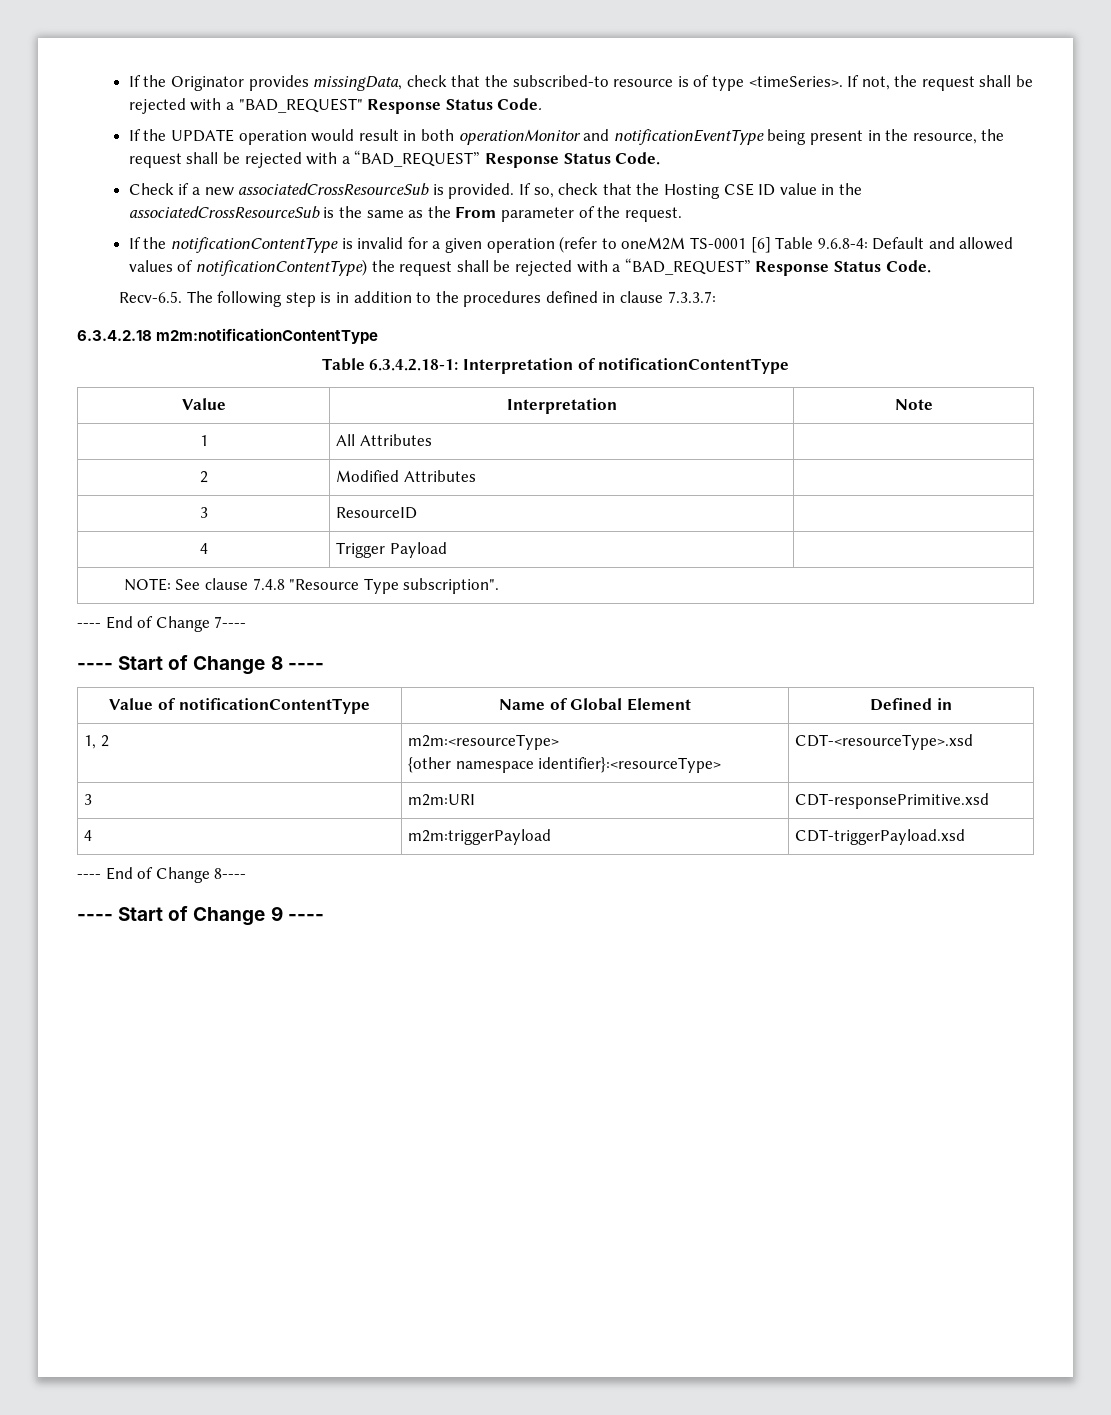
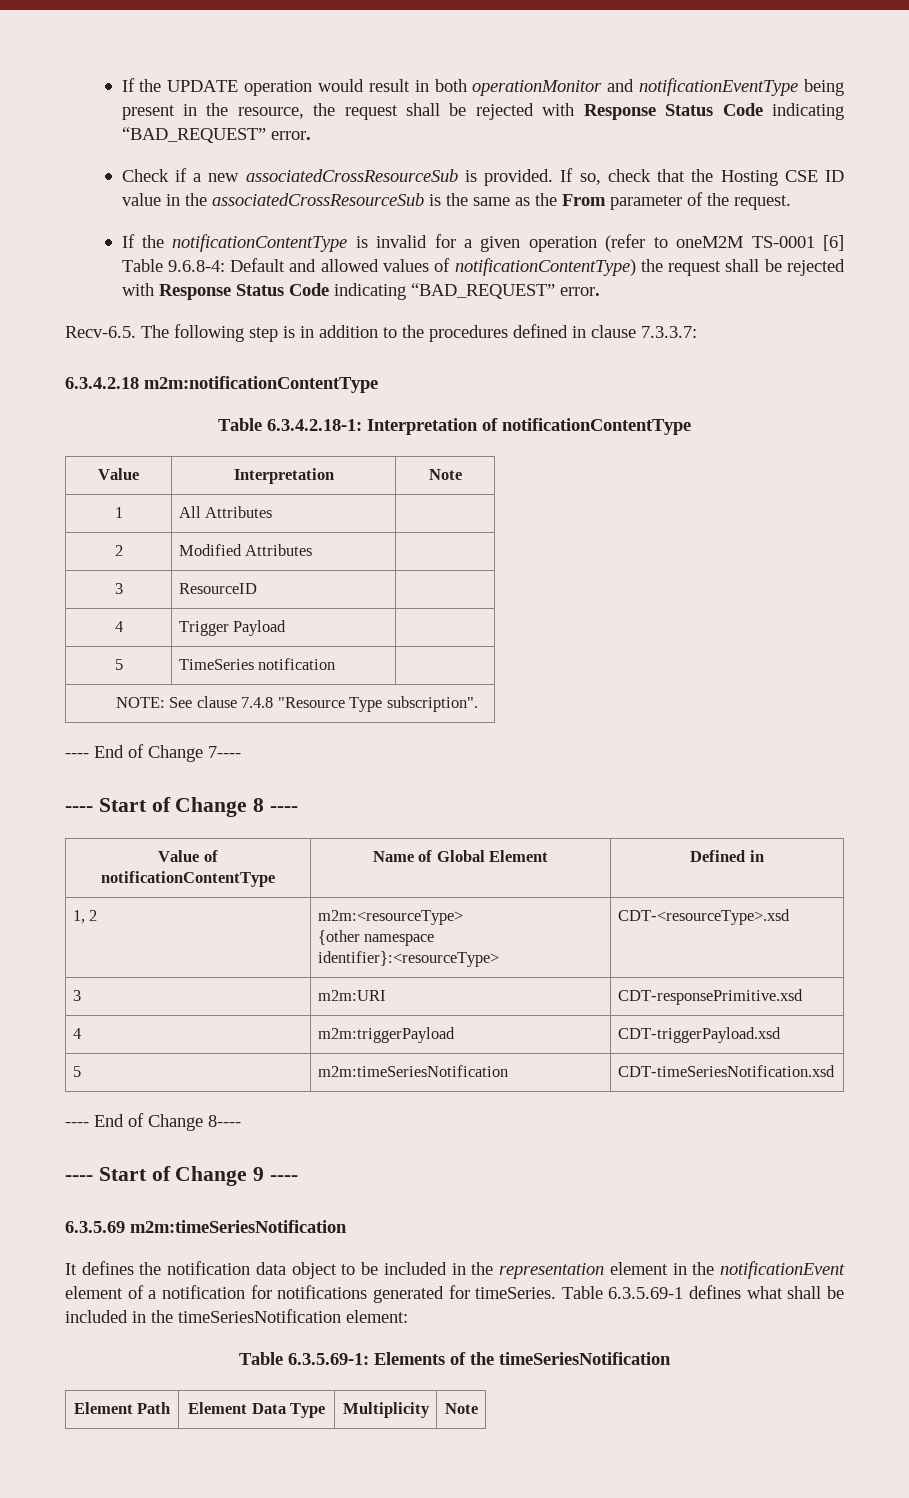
- If the Originator provides missingData, check that the subscribed-to resource is of type <timeSeries>. If not, the request shall be rejected with a "BAD_REQUEST" Response Status Code.
- If the UPDATE operation would result in both operationMonitor and notificationEventType being present in the resource, the request shall be rejected with a “BAD_REQUEST” Response Status Code.
+ If the UPDATE operation would result in both operationMonitor and notificationEventType being present in the resource, the request shall be rejected with Response Status Code indicating “BAD_REQUEST” error.
- If the notificationContentType is invalid for a given operation (refer to oneM2M TS-0001 [6] Table 9.6.8-4: Default and allowed values of notificationContentType) the request shall be rejected with a “BAD_REQUEST” Response Status Code.
+ If the notificationContentType is invalid for a given operation (refer to oneM2M TS-0001 [6] Table 9.6.8-4: Default and allowed values of notificationContentType) the request shall be rejected with Response Status Code indicating “BAD_REQUEST” error.
+ 5 | TimeSeries notification |
+ 5 | m2m:timeSeriesNotification | CDT-timeSeriesNotification.xsd
+ 6.3.5.69 m2m:timeSeriesNotification
+ It defines the notification data object to be included in the representation element in the notificationEvent element of a notification for notifications generated for timeSeries. Table 6.3.5.69-1 defines what shall be included in the timeSeriesNotification element:
+ Table 6.3.5.69-1: Elements of the timeSeriesNotification
+ Element Path | Element Data Type | Multiplicity | Note

